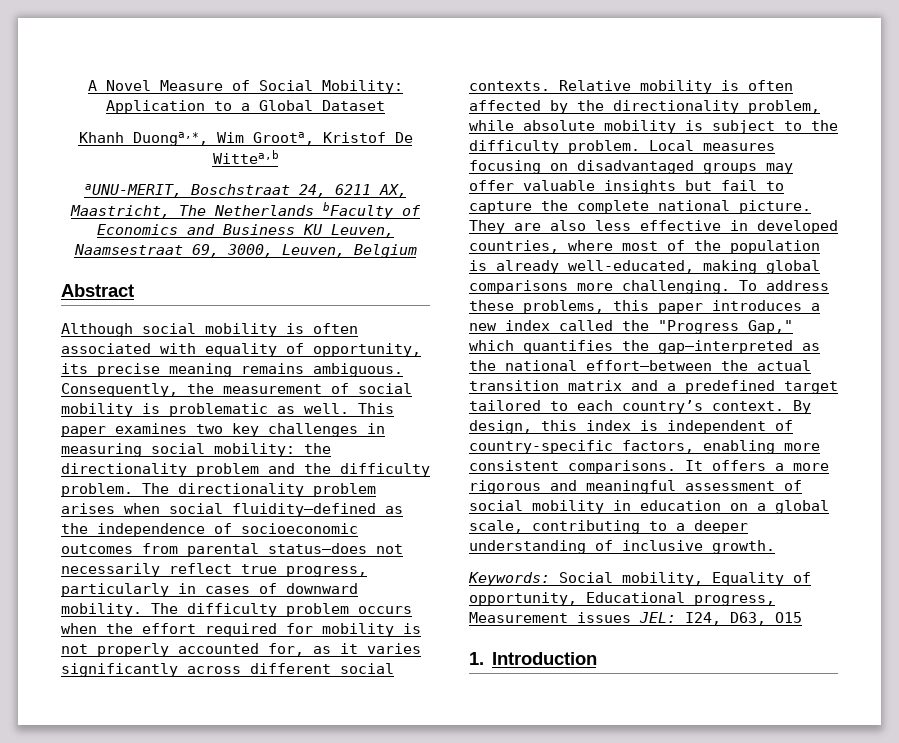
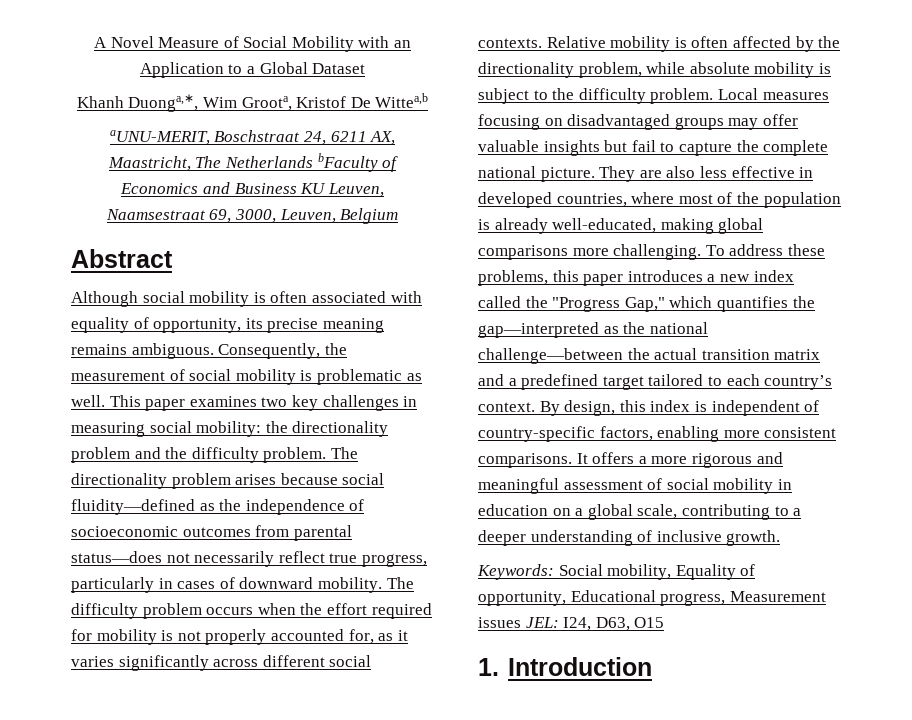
- A Novel Measure of Social Mobility: Application to a Global Dataset
+ A Novel Measure of Social Mobility with an Application to a Global Dataset
- The directionality problem arises when social fluidity—defined as the independence of socioeconomic outcomes from parental status—does not necessarily reflect true progress, particularly in cases of downward mobility.
+ The directionality problem arises because social fluidity—defined as the independence of socioeconomic outcomes from parental status—does not necessarily reflect true progress, particularly in cases of downward mobility.
- To address these problems, this paper introduces a new index called the "Progress Gap," which quantifies the gap—interpreted as the national effort—between the actual transition matrix and a predefined target tailored to each country’s context.
+ To address these problems, this paper introduces a new index called the "Progress Gap," which quantifies the gap—interpreted as the national challenge—between the actual transition matrix and a predefined target tailored to each country’s context.

